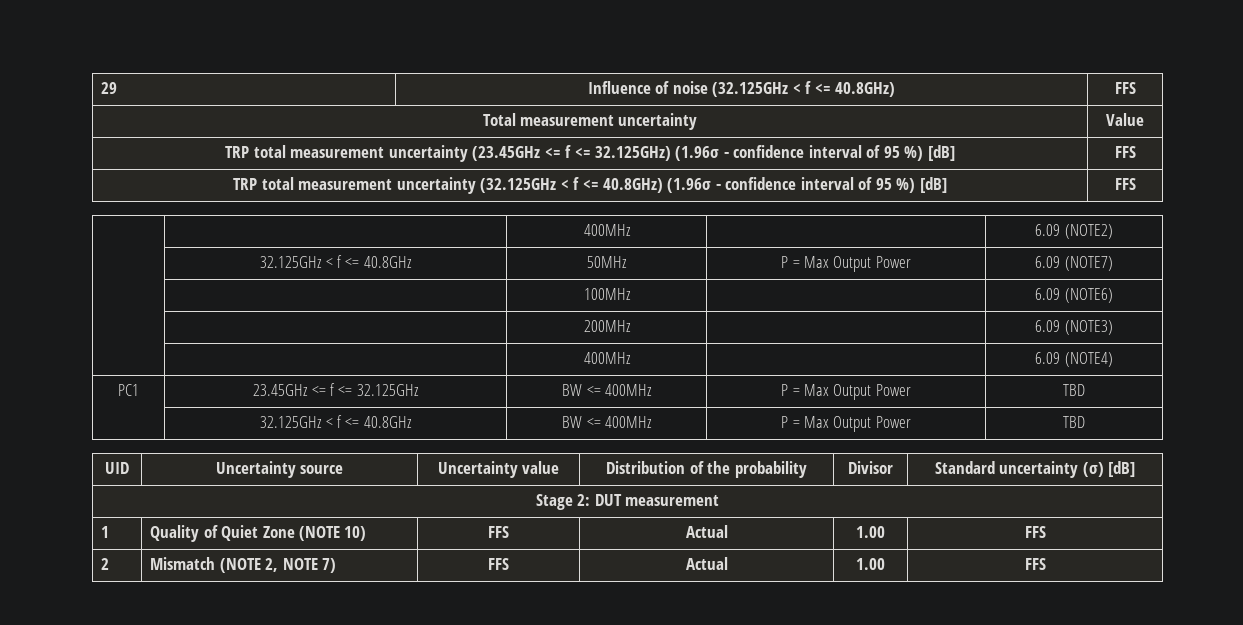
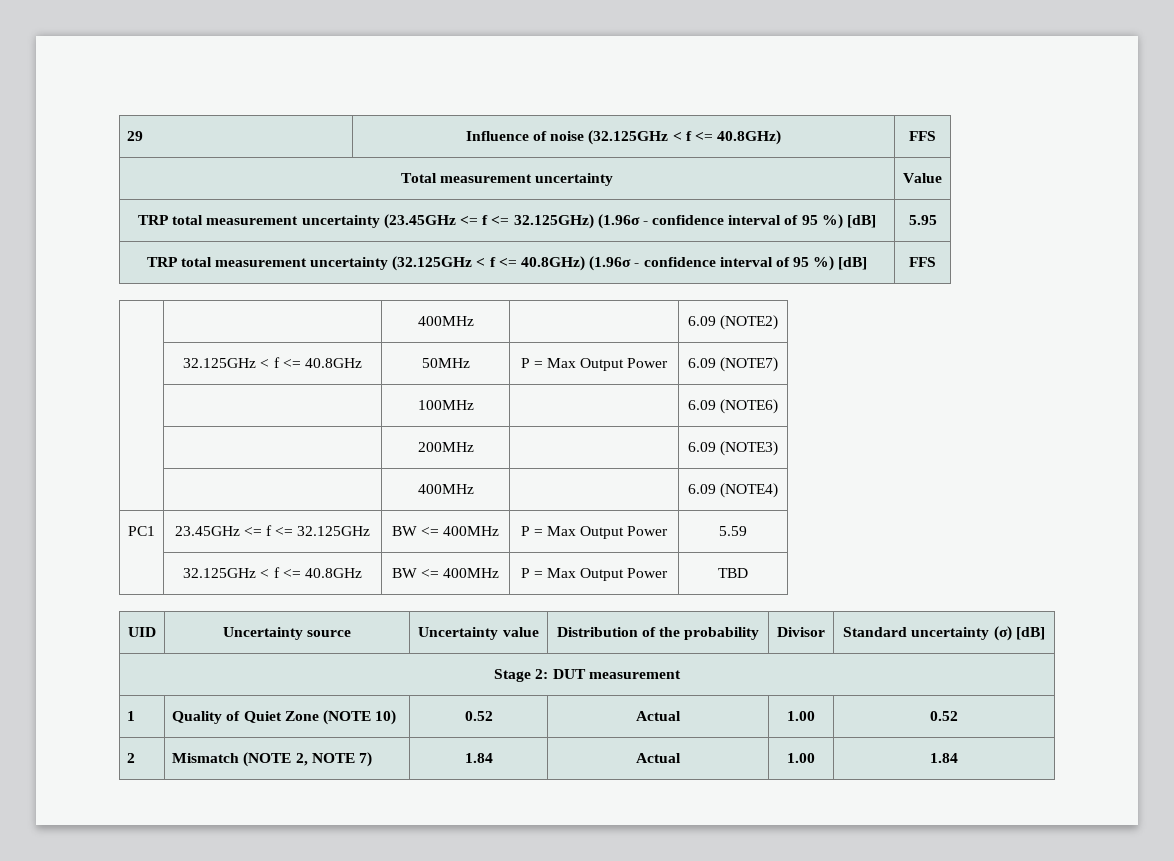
- TRP total measurement uncertainty (23.45GHz <= f <= 32.125GHz) (1.96σ - confidence interval of 95 %) [dB] | FFS
+ TRP total measurement uncertainty (23.45GHz <= f <= 32.125GHz) (1.96σ - confidence interval of 95 %) [dB] | 5.95
- PC1 | 23.45GHz <= f <= 32.125GHz | BW <= 400MHz | P = Max Output Power | TBD
+ PC1 | 23.45GHz <= f <= 32.125GHz | BW <= 400MHz | P = Max Output Power | 5.59
- 1 | Quality of Quiet Zone (NOTE 10) | FFS | Actual | 1.00 | FFS
+ 1 | Quality of Quiet Zone (NOTE 10) | 0.52 | Actual | 1.00 | 0.52
- 2 | Mismatch (NOTE 2, NOTE 7) | FFS | Actual | 1.00 | FFS
+ 2 | Mismatch (NOTE 2, NOTE 7) | 1.84 | Actual | 1.00 | 1.84

